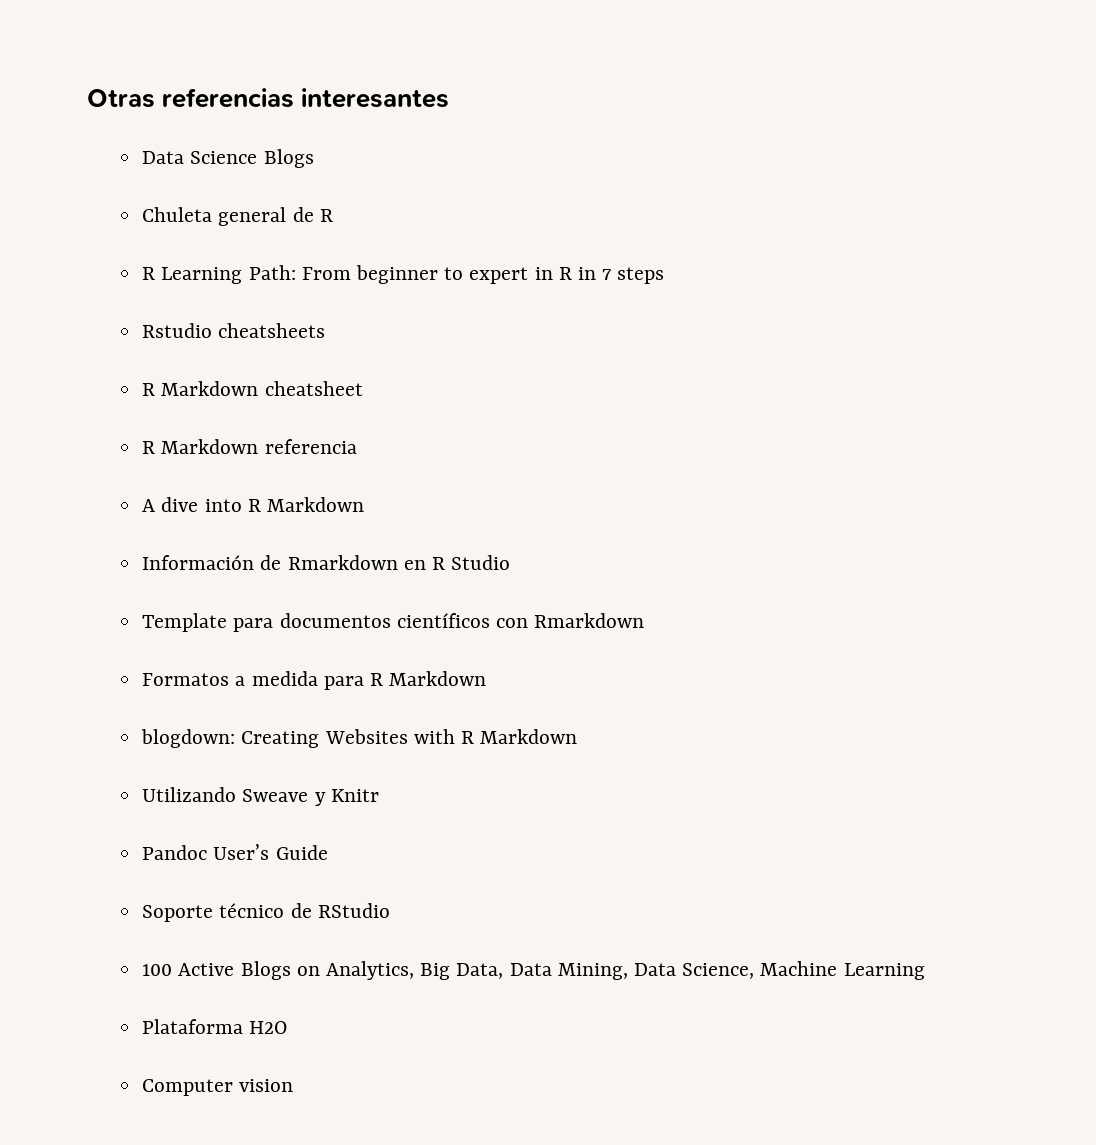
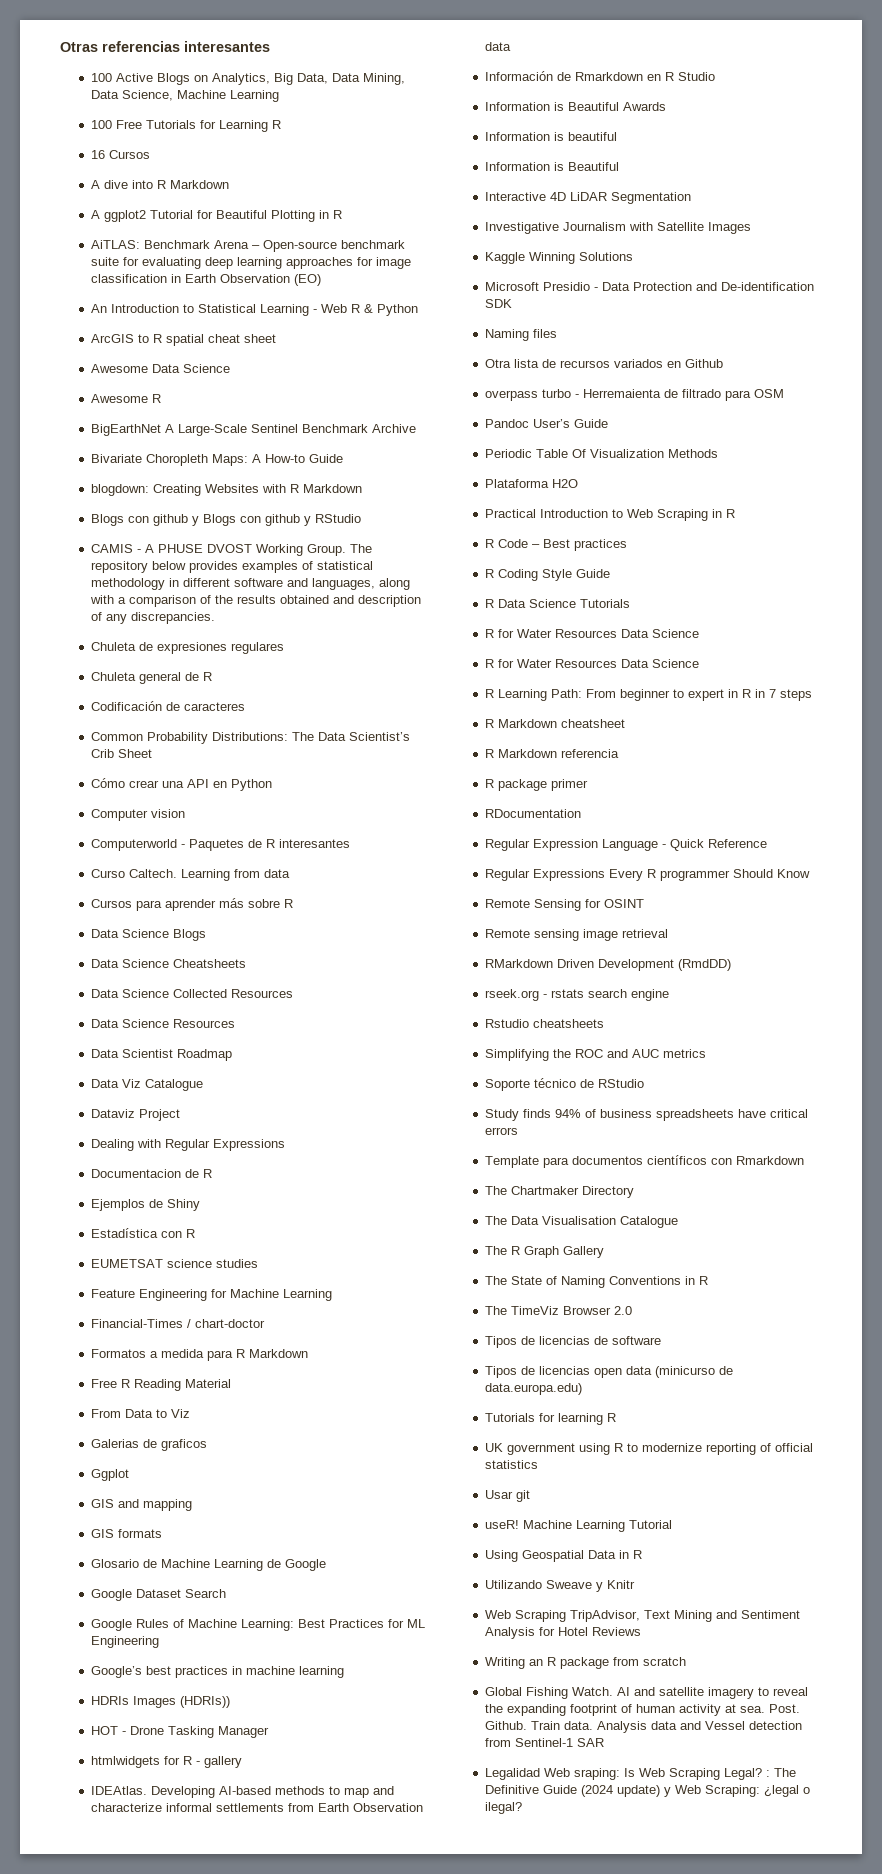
- Data Science Blogs
- Chuleta general de R
- R Learning Path: From beginner to expert in R in 7 steps
- Rstudio cheatsheets
- R Markdown cheatsheet
- R Markdown referencia
- A dive into R Markdown
- Información de Rmarkdown en R Studio
- Template para documentos científicos con Rmarkdown
- Formatos a medida para R Markdown
- blogdown: Creating Websites with R Markdown
- Utilizando Sweave y Knitr
- Pandoc User’s Guide
- Soporte técnico de RStudio
+ 100 Free Tutorials for Learning R
+ 16 Cursos
+ A dive into R Markdown
+ A ggplot2 Tutorial for Beautiful Plotting in R
+ AiTLAS: Benchmark Arena – Open-source benchmark suite for evaluating deep learning approaches for image classification in Earth Observation (EO)
+ An Introduction to Statistical Learning - Web R & Python
+ ArcGIS to R spatial cheat sheet
+ Awesome Data Science
+ Awesome R
+ BigEarthNet A Large-Scale Sentinel Benchmark Archive
+ Bivariate Choropleth Maps: A How-to Guide
+ blogdown: Creating Websites with R Markdown
+ Blogs con github y Blogs con github y RStudio
+ CAMIS - A PHUSE DVOST Working Group. The repository below provides examples of statistical methodology in different software and languages, along with a comparison of the results obtained and description of any discrepancies.
+ Chuleta de expresiones regulares
+ Chuleta general de R
+ Codificación de caracteres
+ Common Probability Distributions: The Data Scientist’s Crib Sheet
+ Cómo crear una API en Python
+ Computer vision
+ Computerworld - Paquetes de R interesantes
+ Curso Caltech. Learning from data
+ Cursos para aprender más sobre R
+ Data Science Blogs
+ Data Science Cheatsheets
+ Data Science Collected Resources
+ Data Science Resources
+ Data Scientist Roadmap
+ Data Viz Catalogue
+ Dataviz Project
+ Dealing with Regular Expressions
+ Documentacion de R
+ Ejemplos de Shiny
+ Estadística con R
+ EUMETSAT science studies
+ Feature Engineering for Machine Learning
+ Financial-Times / chart-doctor
+ Formatos a medida para R Markdown
+ Free R Reading Material
+ From Data to Viz
+ Galerias de graficos
+ Ggplot
+ GIS and mapping
+ GIS formats
+ Glosario de Machine Learning de Google
+ Google Dataset Search
+ Google Rules of Machine Learning: Best Practices for ML Engineering
+ Google’s best practices in machine learning
+ HDRIs Images (HDRIs))
+ HOT - Drone Tasking Manager
+ htmlwidgets for R - gallery
+ IDEAtlas. Developing AI-based methods to map and characterize informal settlements from Earth Observation data
+ Información de Rmarkdown en R Studio
+ Information is Beautiful Awards
+ Information is beautiful
+ Information is Beautiful
+ Interactive 4D LiDAR Segmentation
+ Investigative Journalism with Satellite Images
+ Kaggle Winning Solutions
+ Microsoft Presidio - Data Protection and De-identification SDK
+ Naming files
+ Otra lista de recursos variados en Github
+ overpass turbo - Herremaienta de filtrado para OSM
+ Pandoc User’s Guide
+ Periodic Table Of Visualization Methods
  Plataforma H2O
- Computer vision
+ Practical Introduction to Web Scraping in R
+ R Code – Best practices
+ R Coding Style Guide
+ R Data Science Tutorials
+ R for Water Resources Data Science
+ R for Water Resources Data Science
+ R Learning Path: From beginner to expert in R in 7 steps
+ R Markdown cheatsheet
+ R Markdown referencia
+ R package primer
+ RDocumentation
+ Regular Expression Language - Quick Reference
+ Regular Expressions Every R programmer Should Know
+ Remote Sensing for OSINT
+ Remote sensing image retrieval
+ RMarkdown Driven Development (RmdDD)
+ rseek.org - rstats search engine
+ Rstudio cheatsheets
+ Simplifying the ROC and AUC metrics
+ Soporte técnico de RStudio
+ Study finds 94% of business spreadsheets have critical errors
+ Template para documentos científicos con Rmarkdown
+ The Chartmaker Directory
+ The Data Visualisation Catalogue
+ The R Graph Gallery
+ The State of Naming Conventions in R
+ The TimeViz Browser 2.0
+ Tipos de licencias de software
+ Tipos de licencias open data (minicurso de data.europa.edu)
+ Tutorials for learning R
+ UK government using R to modernize reporting of official statistics
+ Usar git
+ useR! Machine Learning Tutorial
+ Using Geospatial Data in R
+ Utilizando Sweave y Knitr
+ Web Scraping TripAdvisor, Text Mining and Sentiment Analysis for Hotel Reviews
+ Writing an R package from scratch
+ Global Fishing Watch. AI and satellite imagery to reveal the expanding footprint of human activity at sea. Post. Github. Train data. Analysis data and Vessel detection from Sentinel-1 SAR
+ Legalidad Web sraping: Is Web Scraping Legal? : The Definitive Guide (2024 update) y Web Scraping: ¿legal o ilegal?

